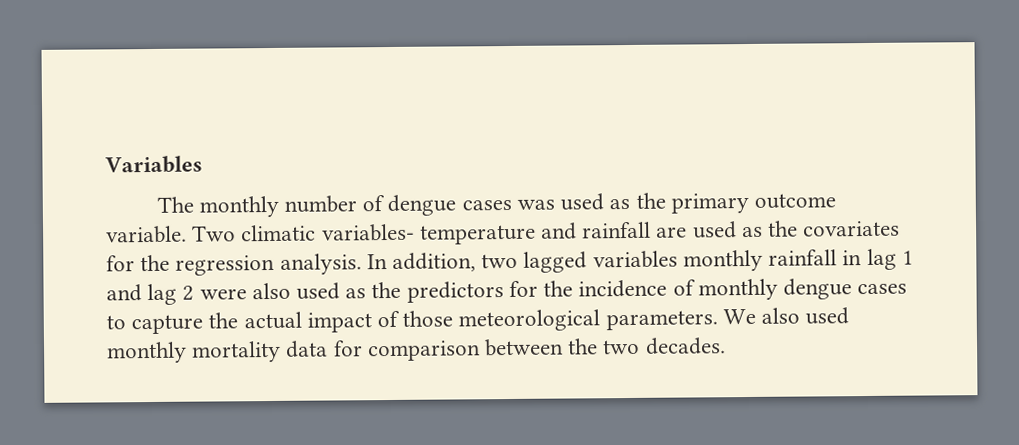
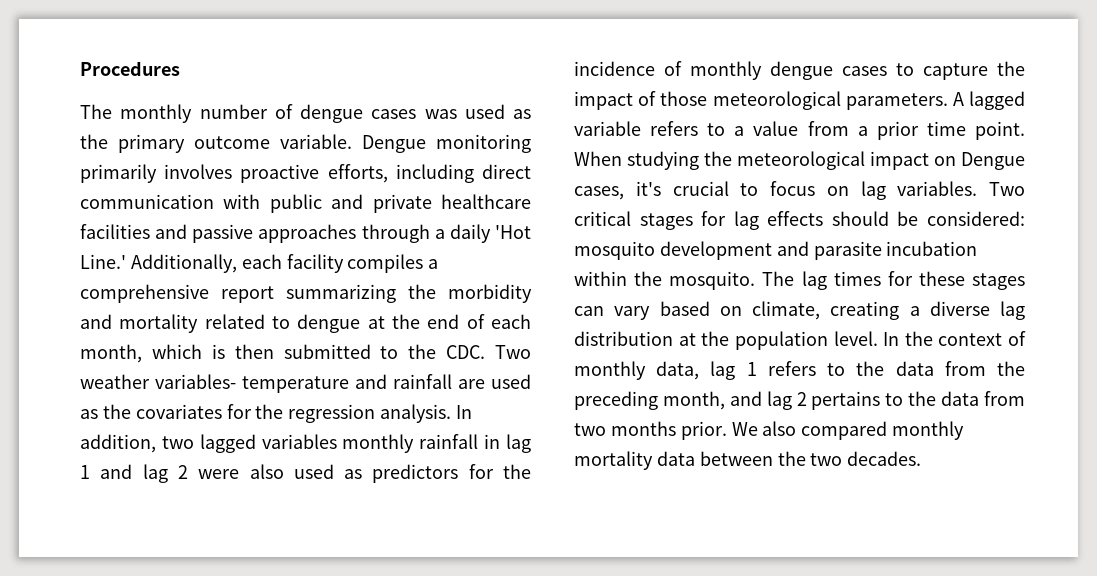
- Variables
+ Procedures
- Two climatic variables- temperature and rainfall are used as the covariates for the regression analysis.
+ Dengue monitoring primarily involves proactive efforts, including direct communication with public and private healthcare facilities and passive approaches through a daily 'Hot Line.' Additionally, each facility compiles a comprehensive report summarizing the morbidity and mortality related to dengue at the end of each month, which is then submitted to the CDC. Two weather variables- temperature and rainfall are used as the covariates for the regression analysis.
- In addition, two lagged variables monthly rainfall in lag 1 and lag 2 were also used as the predictors for the incidence of monthly dengue cases to capture the actual impact of those meteorological parameters.
+ In addition, two lagged variables monthly rainfall in lag 1 and lag 2 were also used as predictors for the incidence of monthly dengue cases to capture the impact of those meteorological parameters.
+ A lagged variable refers to a value from a prior time point. When studying the meteorological impact on Dengue cases, it's crucial to focus on lag variables. Two critical stages for lag effects should be considered: mosquito development and parasite incubation within the mosquito. The lag times for these stages can vary based on climate, creating a diverse lag distribution at the population level. In the context of monthly data, lag 1 refers to the data from the preceding month, and lag 2 pertains to the data from two months prior.
- We also used monthly mortality data for comparison between the two decades.
+ We also compared monthly mortality data between the two decades.

